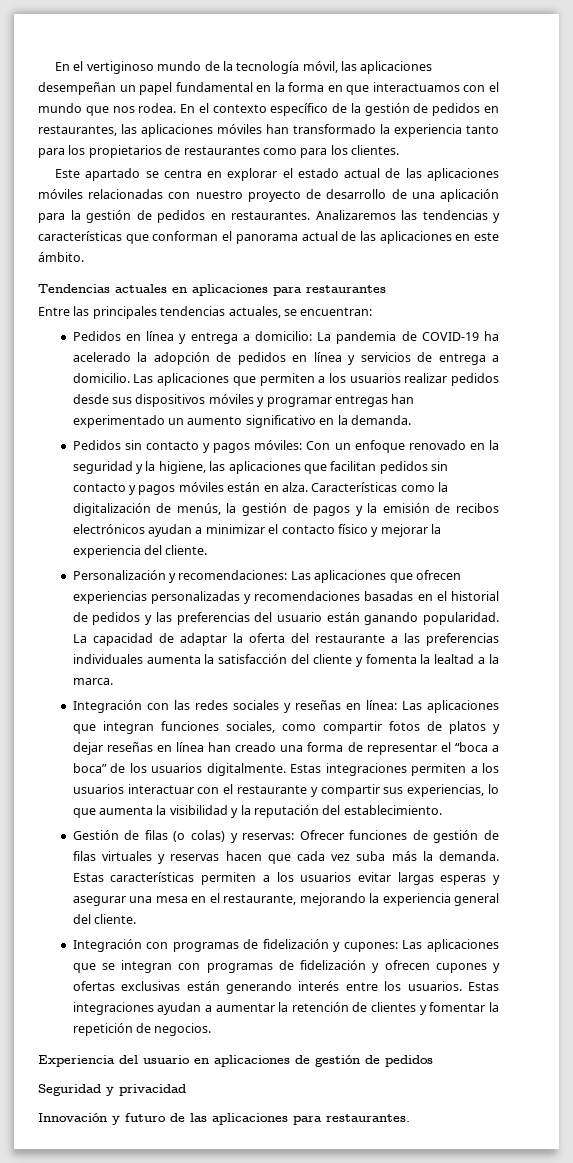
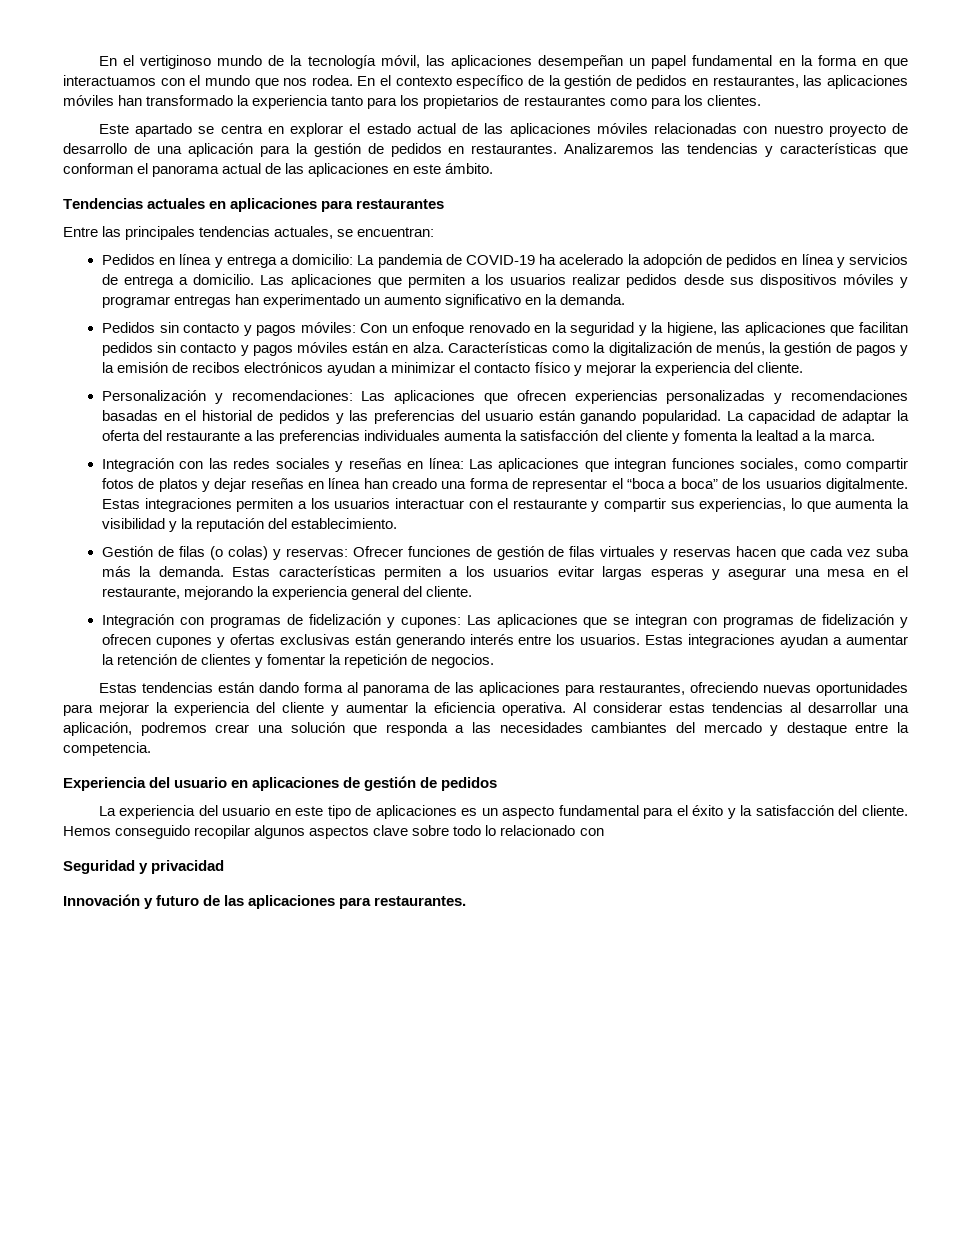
+ Estas tendencias están dando forma al panorama de las aplicaciones para restaurantes, ofreciendo nuevas oportunidades para mejorar la experiencia del cliente y aumentar la eficiencia operativa. Al considerar estas tendencias al desarrollar una aplicación, podremos crear una solución que responda a las necesidades cambiantes del mercado y destaque entre la competencia.
+ La experiencia del usuario en este tipo de aplicaciones es un aspecto fundamental para el éxito y la satisfacción del cliente. Hemos conseguido recopilar algunos aspectos clave sobre todo lo relacionado con

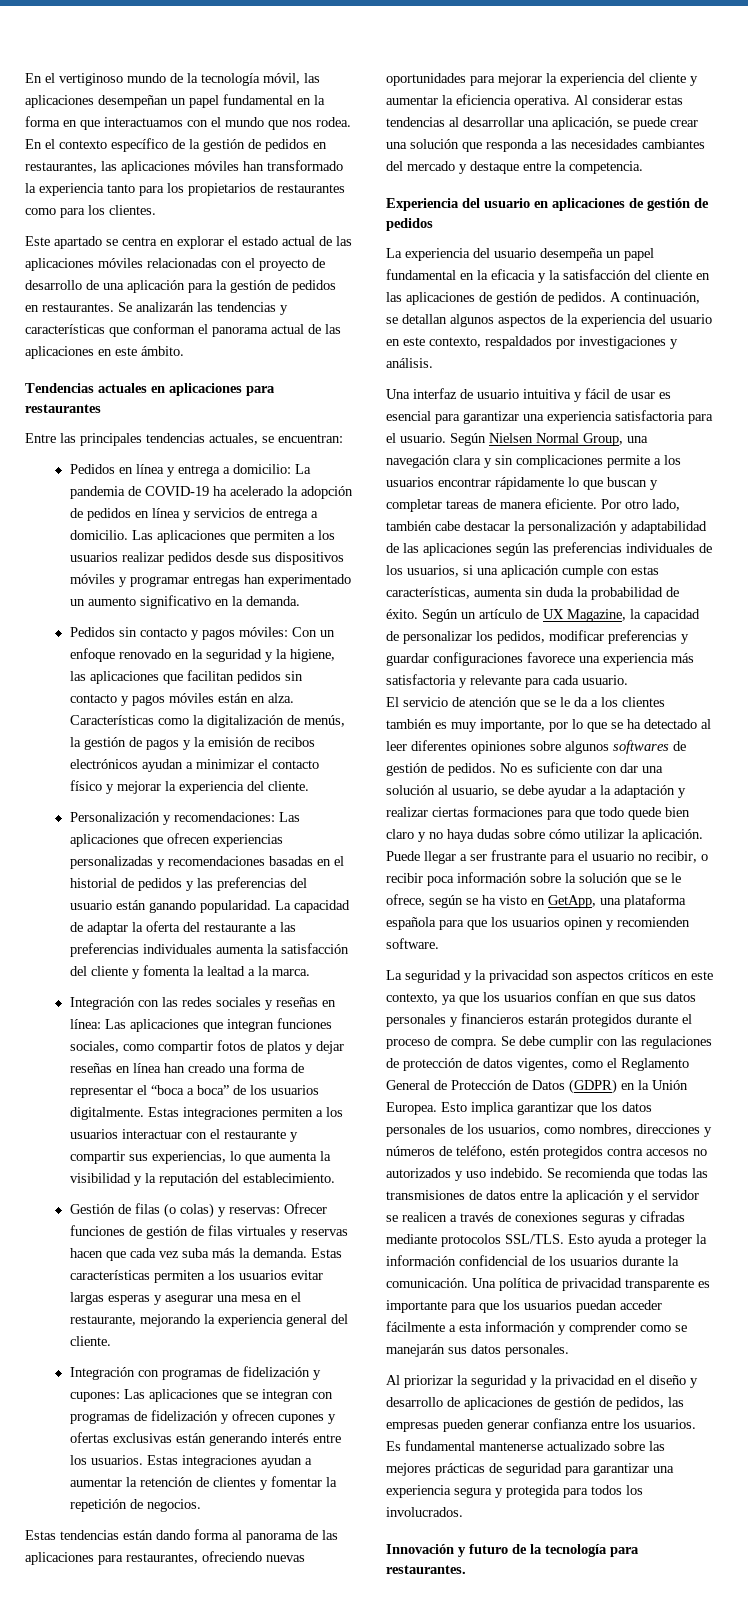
- Este apartado se centra en explorar el estado actual de las aplicaciones móviles relacionadas con nuestro proyecto de desarrollo de una aplicación para la gestión de pedidos en restaurantes.
+ Este apartado se centra en explorar el estado actual de las aplicaciones móviles relacionadas con el proyecto de desarrollo de una aplicación para la gestión de pedidos en restaurantes.
- Analizaremos las tendencias y características que conforman el panorama actual de las aplicaciones en este ámbito.
+ Se analizarán las tendencias y características que conforman el panorama actual de las aplicaciones en este ámbito.
- Al considerar estas tendencias al desarrollar una aplicación, podremos crear una solución que responda a las necesidades cambiantes del mercado y destaque entre la competencia.
+ Al considerar estas tendencias al desarrollar una aplicación, se puede crear una solución que responda a las necesidades cambiantes del mercado y destaque entre la competencia.
- La experiencia del usuario en este tipo de aplicaciones es un aspecto fundamental para el éxito y la satisfacción del cliente. Hemos conseguido recopilar algunos aspectos clave sobre todo lo relacionado con
- Seguridad y privacidad
+ La experiencia del usuario desempeña un papel fundamental en la eficacia y la satisfacción del cliente en las aplicaciones de gestión de pedidos. A continuación, se detallan algunos aspectos de la experiencia del usuario en este contexto, respaldados por investigaciones y análisis.
+ Una interfaz de usuario intuitiva y fácil de usar es esencial para garantizar una experiencia satisfactoria para el usuario. Según Nielsen Normal Group, una navegación clara y sin complicaciones permite a los usuarios encontrar rápidamente lo que buscan y completar tareas de manera eficiente. Por otro lado, también cabe destacar la personalización y adaptabilidad de las aplicaciones según las preferencias individuales de los usuarios, si una aplicación cumple con estas características, aumenta sin duda la probabilidad de éxito. Según un artículo de UX Magazine, la capacidad de personalizar los pedidos, modificar preferencias y guardar configuraciones favorece una experiencia más satisfactoria y relevante para cada usuario.
+ El servicio de atención que se le da a los clientes también es muy importante, por lo que se ha detectado al leer diferentes opiniones sobre algunos softwares de gestión de pedidos. No es suficiente con dar una solución al usuario, se debe ayudar a la adaptación y realizar ciertas formaciones para que todo quede bien claro y no haya dudas sobre cómo utilizar la aplicación. Puede llegar a ser frustrante para el usuario no recibir, o recibir poca información sobre la solución que se le ofrece, según se ha visto en GetApp, una plataforma española para que los usuarios opinen y recomienden software.
+ La seguridad y la privacidad son aspectos críticos en este contexto, ya que los usuarios confían en que sus datos personales y financieros estarán protegidos durante el proceso de compra. Se debe cumplir con las regulaciones de protección de datos vigentes, como el Reglamento General de Protección de Datos (GDPR) en la Unión Europea. Esto implica garantizar que los datos personales de los usuarios, como nombres, direcciones y números de teléfono, estén protegidos contra accesos no autorizados y uso indebido. Se recomienda que todas las transmisiones de datos entre la aplicación y el servidor se realicen a través de conexiones seguras y cifradas mediante protocolos SSL/TLS. Esto ayuda a proteger la información confidencial de los usuarios durante la comunicación. Una política de privacidad transparente es importante para que los usuarios puedan acceder fácilmente a esta información y comprender como se manejarán sus datos personales.
+ Al priorizar la seguridad y la privacidad en el diseño y desarrollo de aplicaciones de gestión de pedidos, las empresas pueden generar confianza entre los usuarios. Es fundamental mantenerse actualizado sobre las mejores prácticas de seguridad para garantizar una experiencia segura y protegida para todos los involucrados.
- Innovación y futuro de las aplicaciones para restaurantes.
+ Innovación y futuro de la tecnología para restaurantes.

